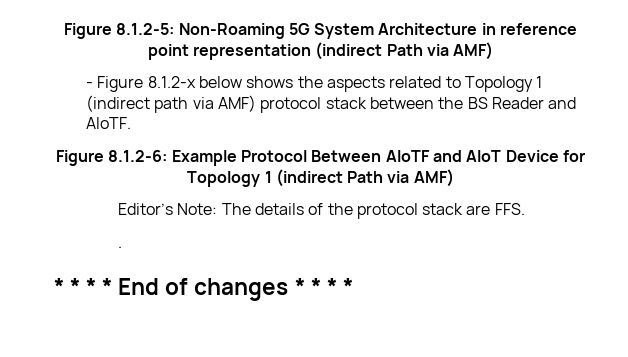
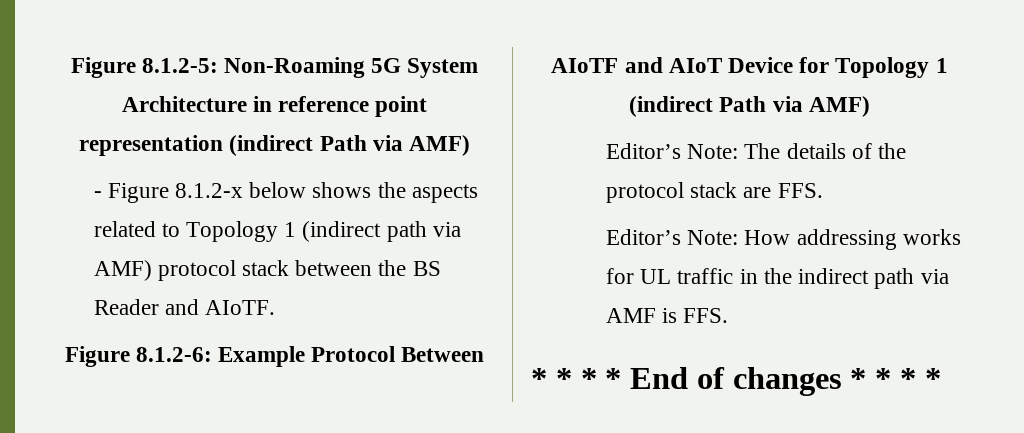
- .
+ Editor’s Note: How addressing works for UL traffic in the indirect path via AMF is FFS.

